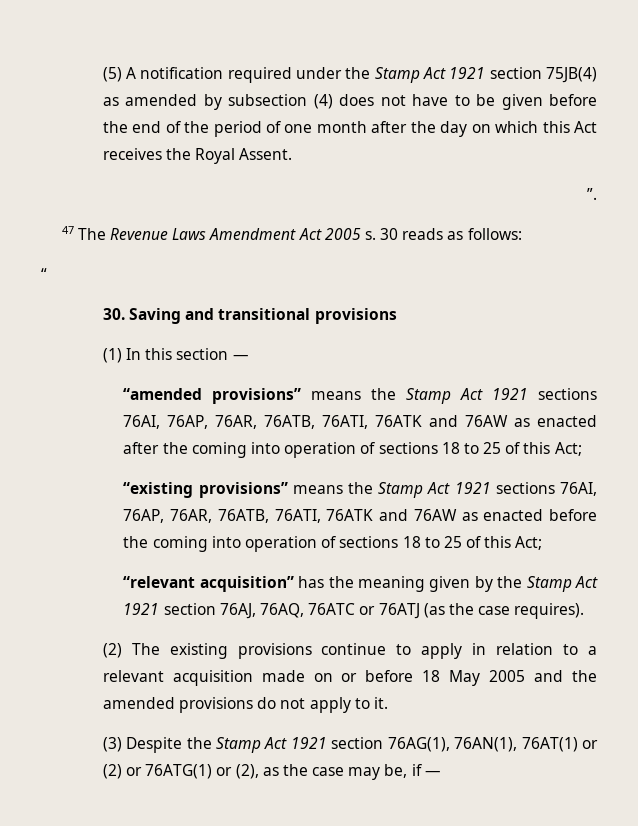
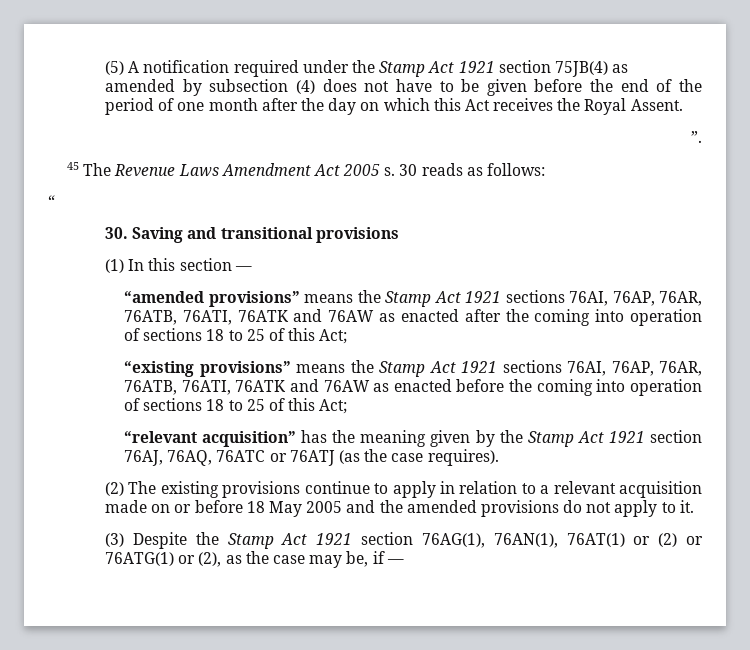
- 47 The Revenue Laws Amendment Act 2005 s.
+ 45 The Revenue Laws Amendment Act 2005 s.

